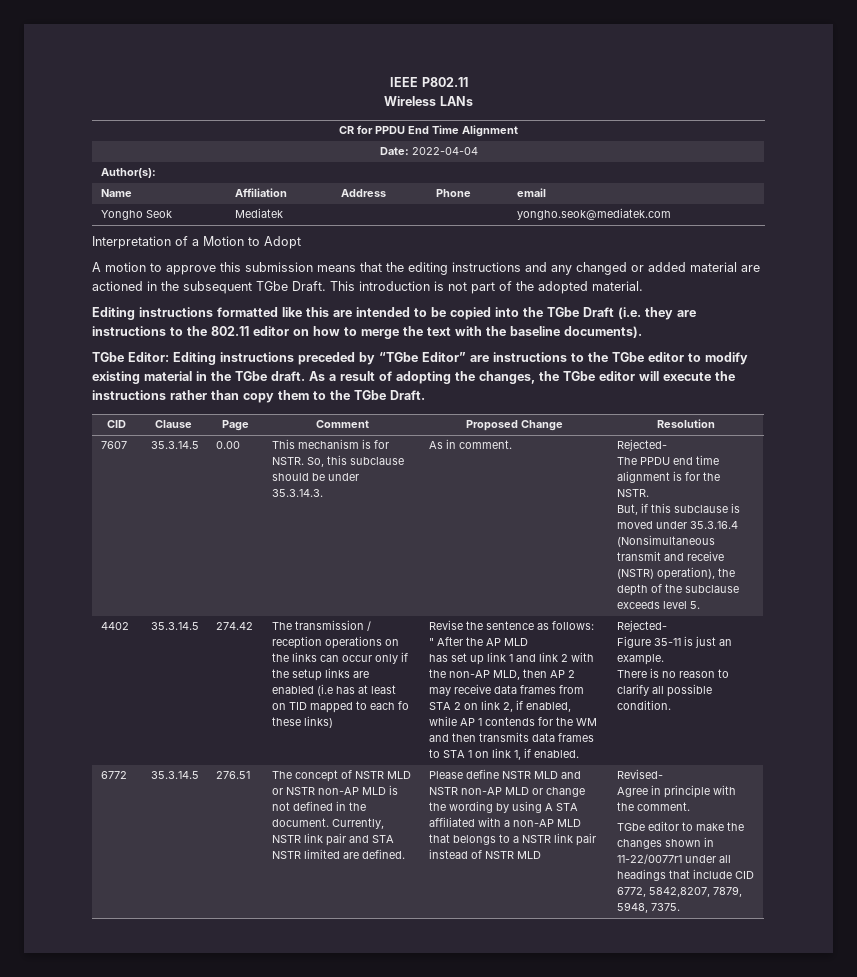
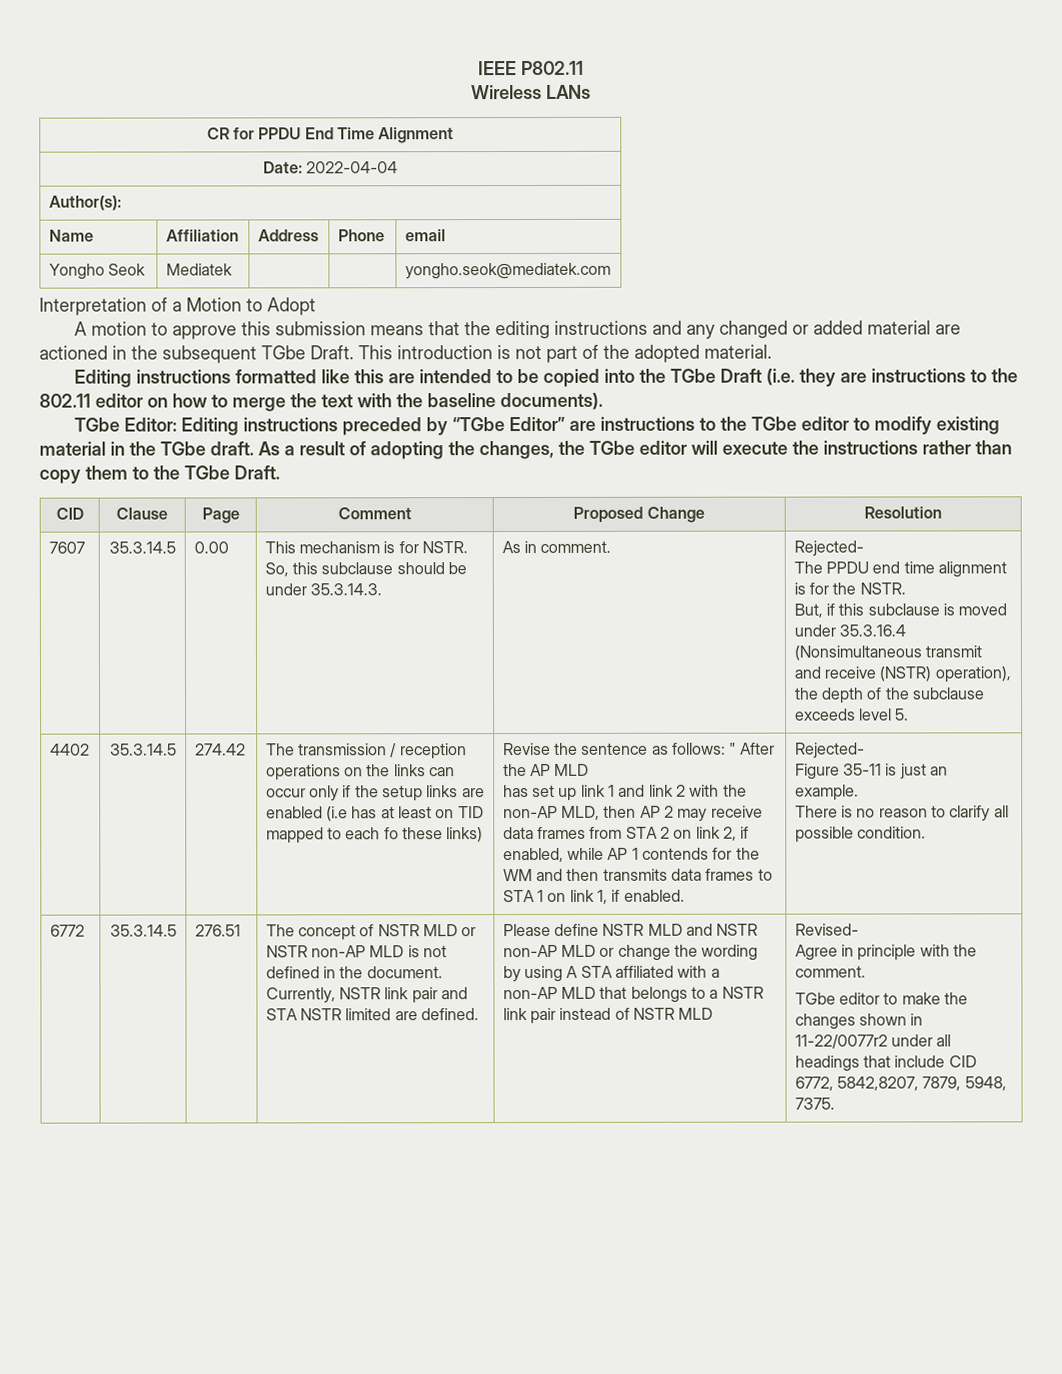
- TGbe editor to make the changes shown in 11-22/0077r1 under all headings that include CID 6772, 5842,8207, 7879, 5948, 7375.
+ TGbe editor to make the changes shown in 11-22/0077r2 under all headings that include CID 6772, 5842,8207, 7879, 5948, 7375.

